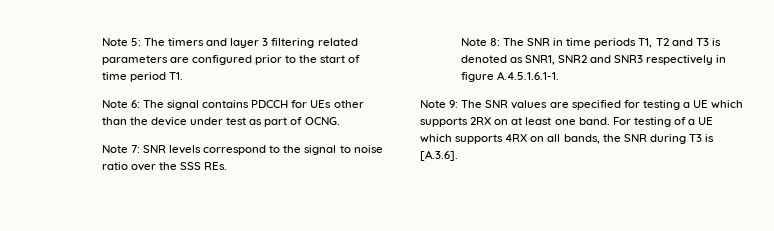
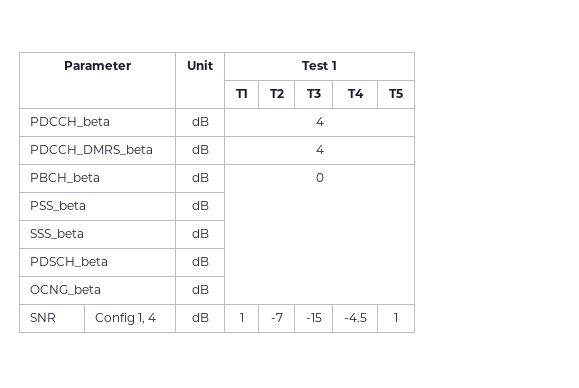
- Note 5: The timers and layer 3 filtering related parameters are configured prior to the start of time period T1.
- Note 6: The signal contains PDCCH for UEs other than the device under test as part of OCNG.
- Note 7: SNR levels correspond to the signal to noise ratio over the SSS REs.
- Note 8: The SNR in time periods T1, T2 and T3 is denoted as SNR1, SNR2 and SNR3 respectively in figure A.4.5.1.6.1-1.
- Note 9: The SNR values are specified for testing a UE which supports 2RX on at least one band. For testing of a UE which supports 4RX on all bands, the SNR during T3 is [A.3.6].
+ Parameter | Unit | Test 1
+ | | T1 | T2 | T3 | T4 | T5
+ PDCCH_beta | dB | 4
+ PDCCH_DMRS_beta | dB | 4
+ PBCH_beta | dB | 0
+ PSS_beta | dB |
+ SSS_beta | dB |
+ PDSCH_beta | dB |
+ OCNG_beta | dB |
+ SNR | Config 1, 4 | dB | 1 | -7 | -15 | -4.5 | 1

